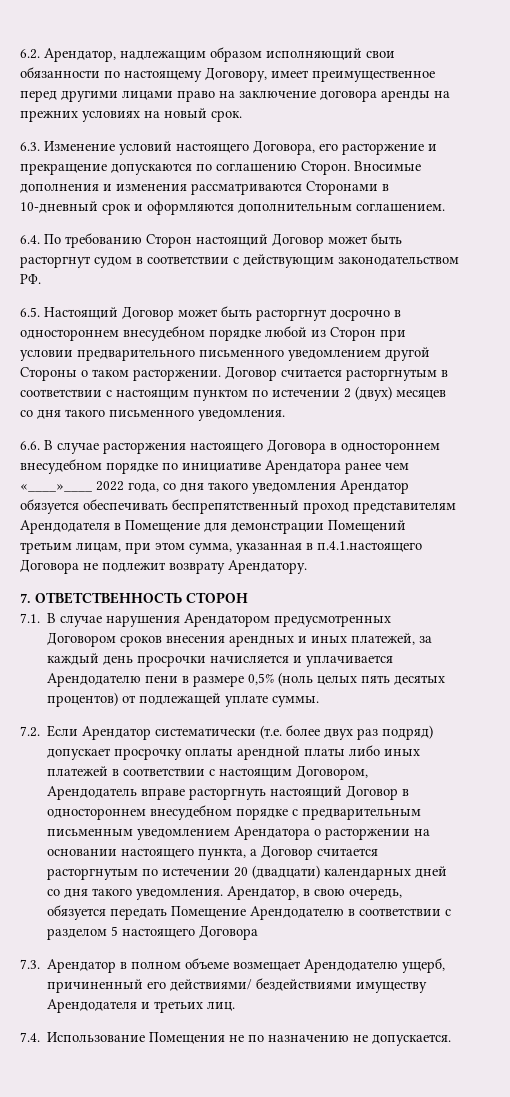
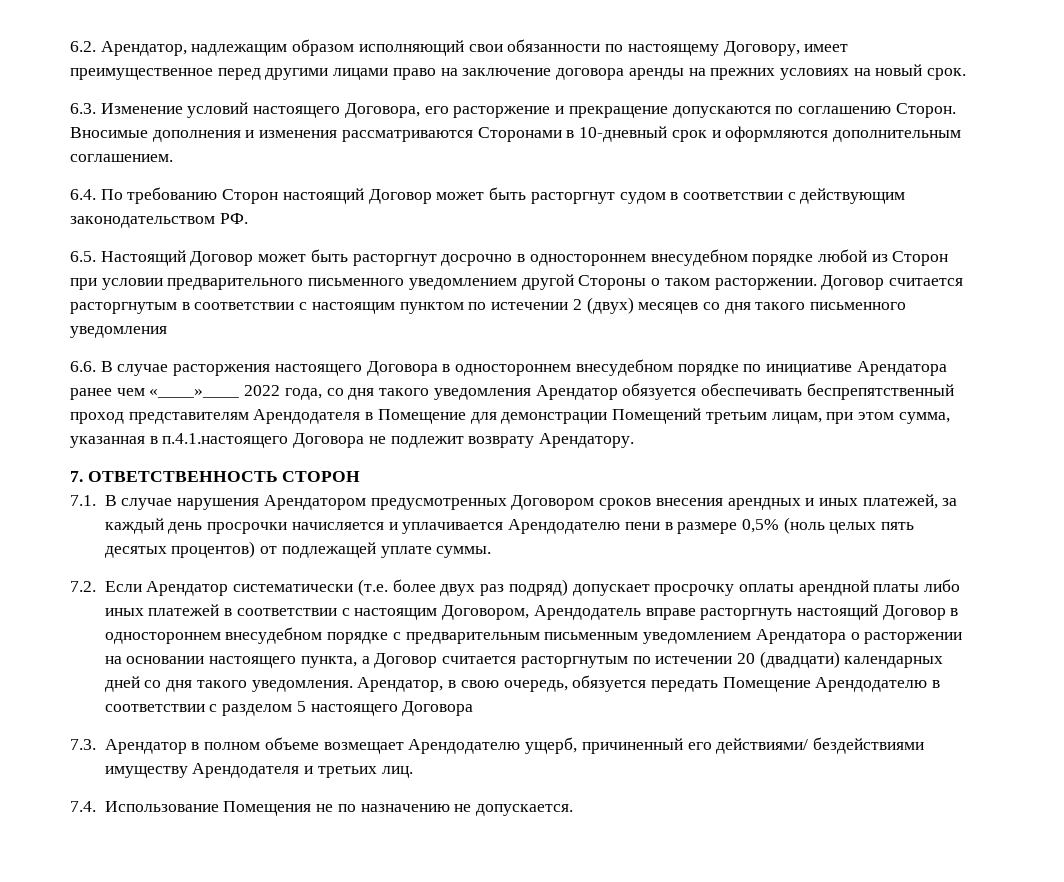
- Договор считается расторгнутым в соответствии с настоящим пунктом по истечении 2 (двух) месяцев со дня такого письменного уведомления.
+ Договор считается расторгнутым в соответствии с настоящим пунктом по истечении 2 (двух) месяцев со дня такого письменного уведомления

